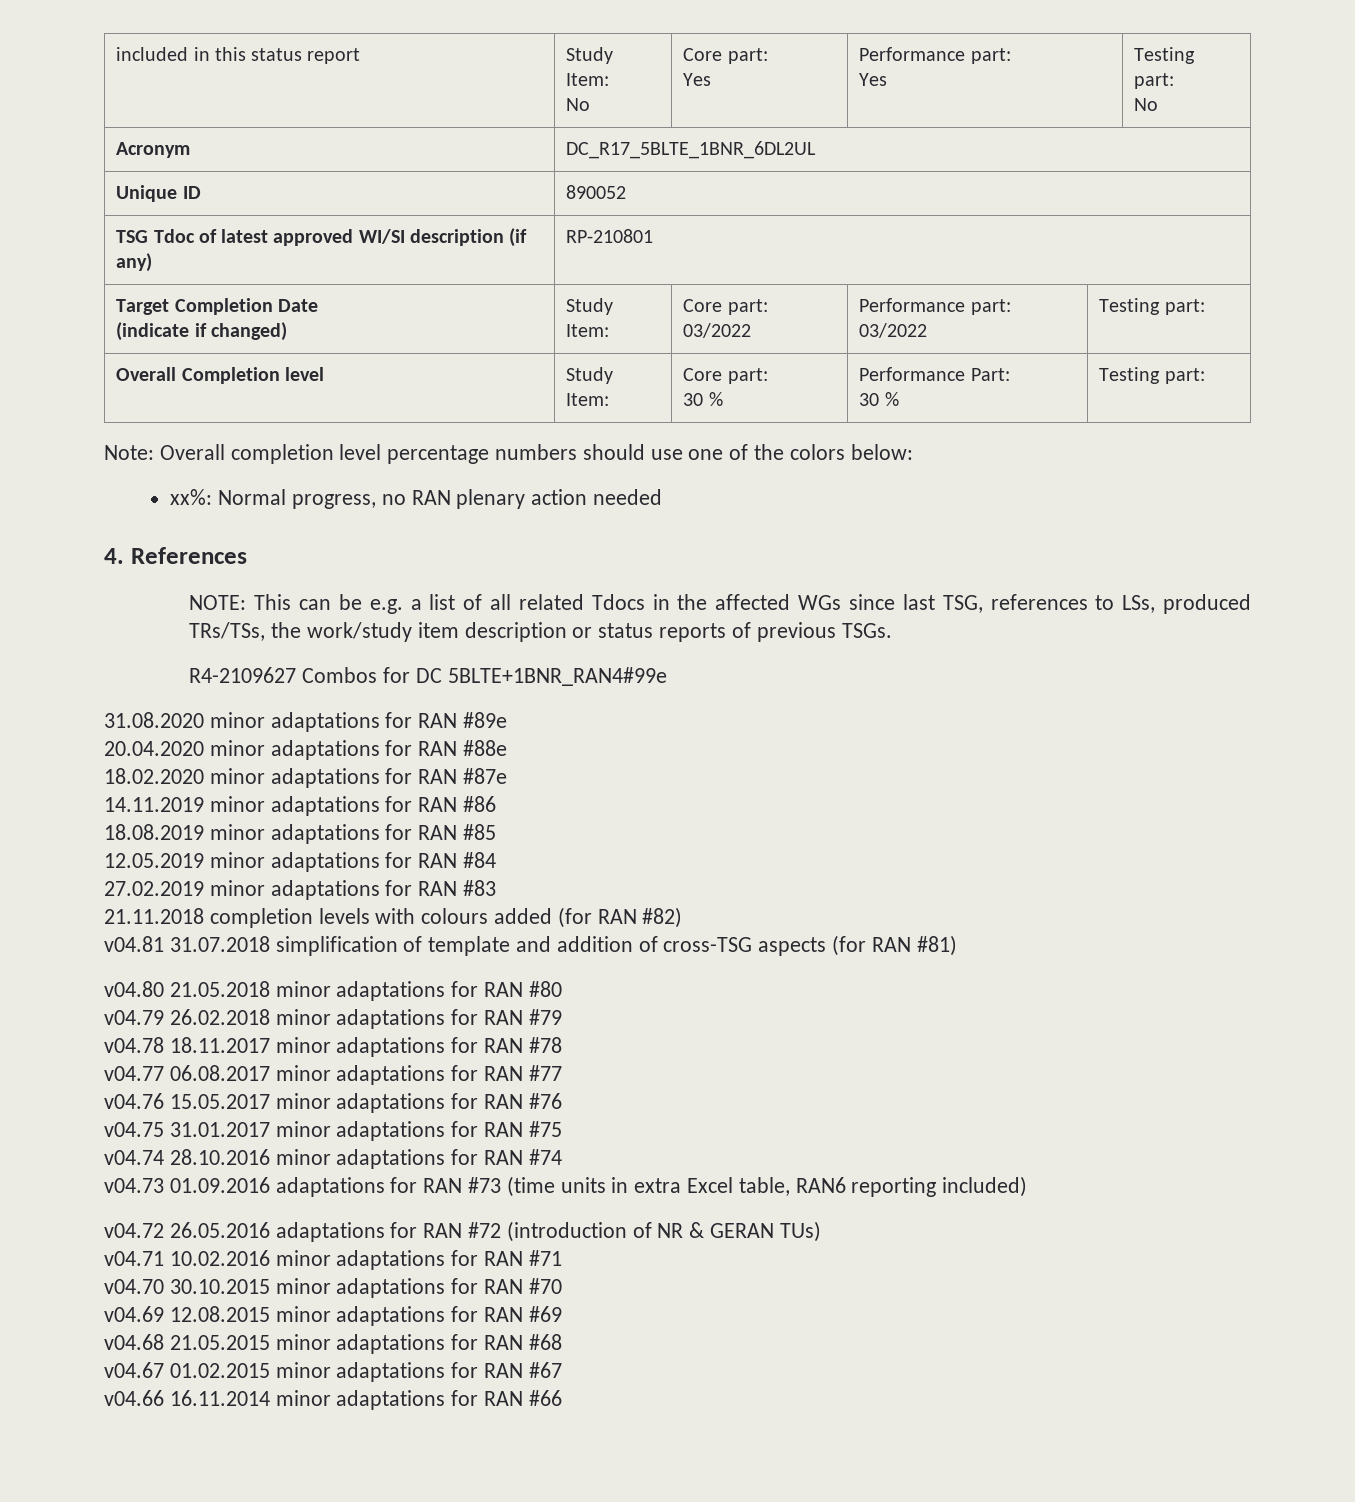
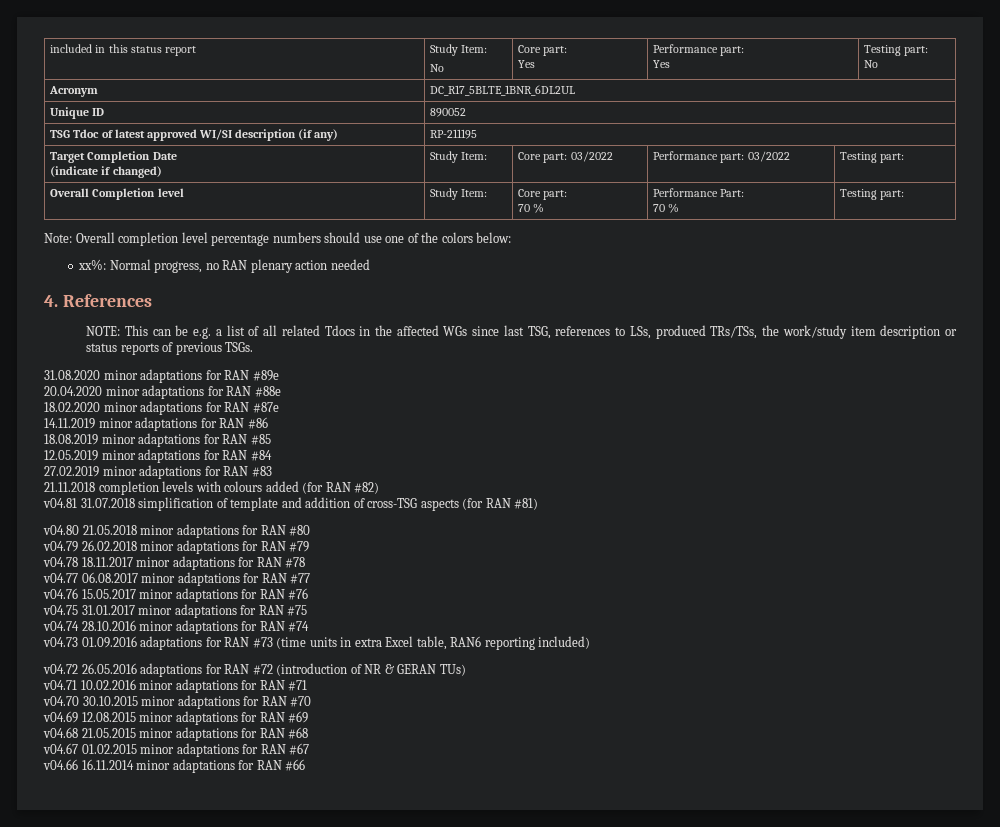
- TSG Tdoc of latest approved WI/SI description (if any) | RP-210801
+ TSG Tdoc of latest approved WI/SI description (if any) | RP-211195
  Overall Completion level | Study Item: | Core part:
- 30 % | Performance Part:
- 30 % | Testing part:
+ 70 % | Performance Part:
+ 70 % | Testing part:
- R4-2109627 Combos for DC 5BLTE+1BNR_RAN4#99e

